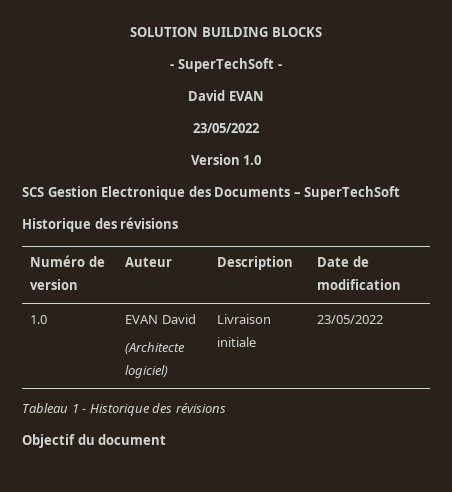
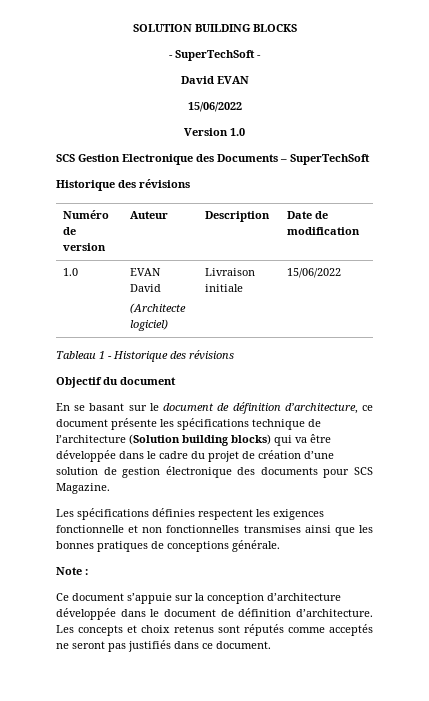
  David EVAN
- 23/05/2022
+ 15/06/2022
  1.0 | EVAN David
- (Architecte logiciel) | Livraison initiale | 23/05/2022
+ (Architecte logiciel) | Livraison initiale | 15/06/2022
+ En se basant sur le document de définition d’architecture, ce document présente les spécifications technique de l’architecture (Solution building blocks) qui va être développée dans le cadre du projet de création d’une solution de gestion électronique des documents pour SCS Magazine.
+ Les spécifications définies respectent les exigences fonctionnelle et non fonctionnelles transmises ainsi que les bonnes pratiques de conceptions générale.
+ Note :
+ Ce document s’appuie sur la conception d’architecture développée dans le document de définition d’architecture. Les concepts et choix retenus sont réputés comme acceptés ne seront pas justifiés dans ce document.

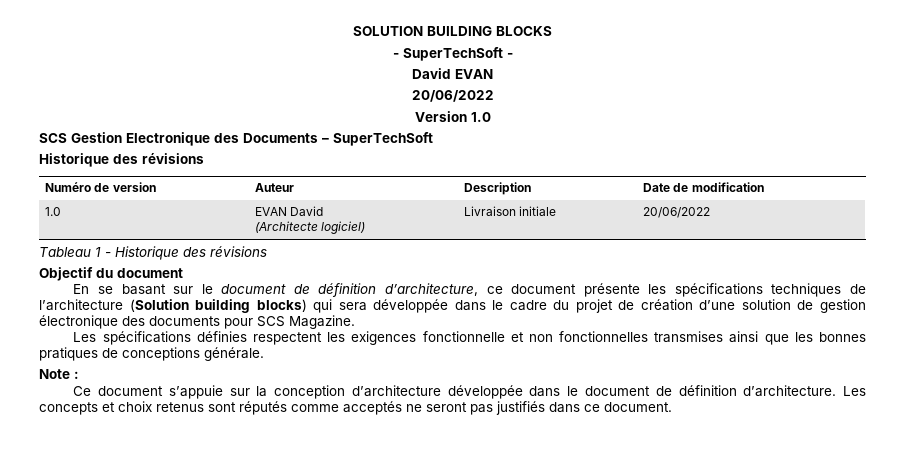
  David EVAN
- 15/06/2022
+ 20/06/2022
  1.0 | EVAN David
- (Architecte logiciel) | Livraison initiale | 15/06/2022
+ (Architecte logiciel) | Livraison initiale | 20/06/2022
- En se basant sur le document de définition d’architecture, ce document présente les spécifications technique de l’architecture (Solution building blocks) qui va être développée dans le cadre du projet de création d’une solution de gestion électronique des documents pour SCS Magazine.
+ En se basant sur le document de définition d’architecture, ce document présente les spécifications techniques de l’architecture (Solution building blocks) qui sera développée dans le cadre du projet de création d’une solution de gestion électronique des documents pour SCS Magazine.

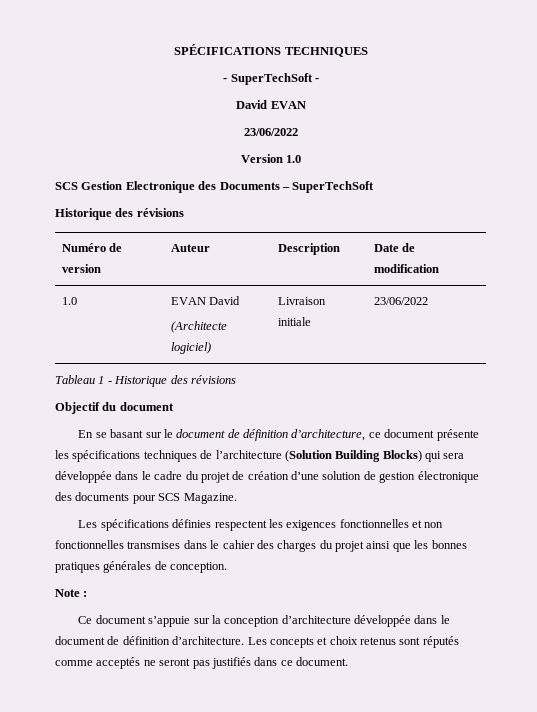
- SOLUTION BUILDING BLOCKS
+ SPÉCIFICATIONS TECHNIQUES
  David EVAN
- 20/06/2022
+ 23/06/2022
  1.0 | EVAN David
- (Architecte logiciel) | Livraison initiale | 20/06/2022
+ (Architecte logiciel) | Livraison initiale | 23/06/2022
- En se basant sur le document de définition d’architecture, ce document présente les spécifications techniques de l’architecture (Solution building blocks) qui sera développée dans le cadre du projet de création d’une solution de gestion électronique des documents pour SCS Magazine.
+ En se basant sur le document de définition d’architecture, ce document présente les spécifications techniques de l’architecture (Solution Building Blocks) qui sera développée dans le cadre du projet de création d’une solution de gestion électronique des documents pour SCS Magazine.
- Les spécifications définies respectent les exigences fonctionnelle et non fonctionnelles transmises ainsi que les bonnes pratiques de conceptions générale.
+ Les spécifications définies respectent les exigences fonctionnelles et non fonctionnelles transmises dans le cahier des charges du projet ainsi que les bonnes pratiques générales de conception.

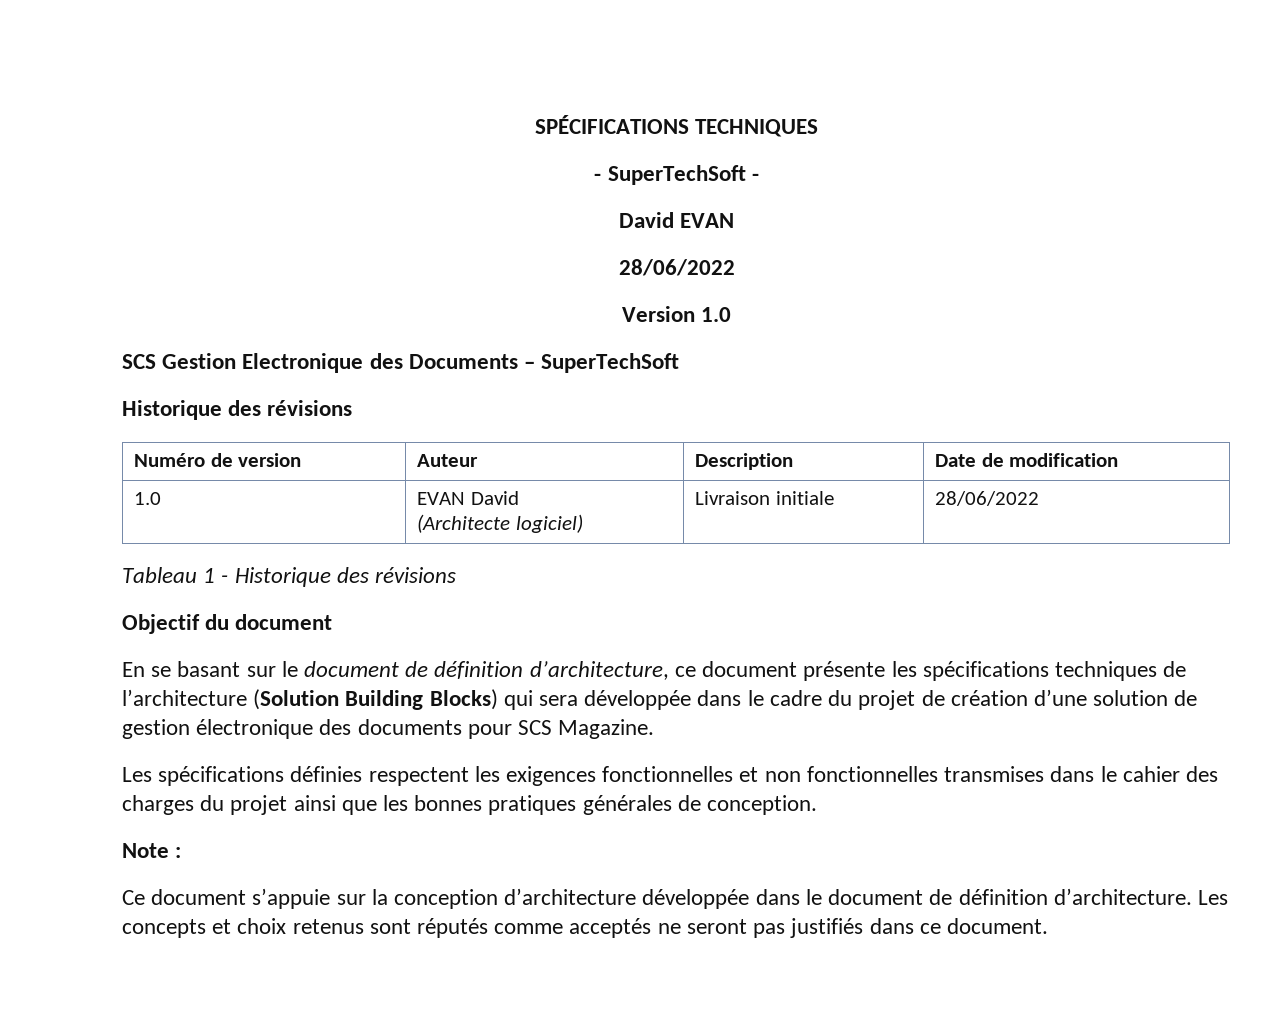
  David EVAN
- 23/06/2022
+ 28/06/2022
  1.0 | EVAN David
- (Architecte logiciel) | Livraison initiale | 23/06/2022
+ (Architecte logiciel) | Livraison initiale | 28/06/2022

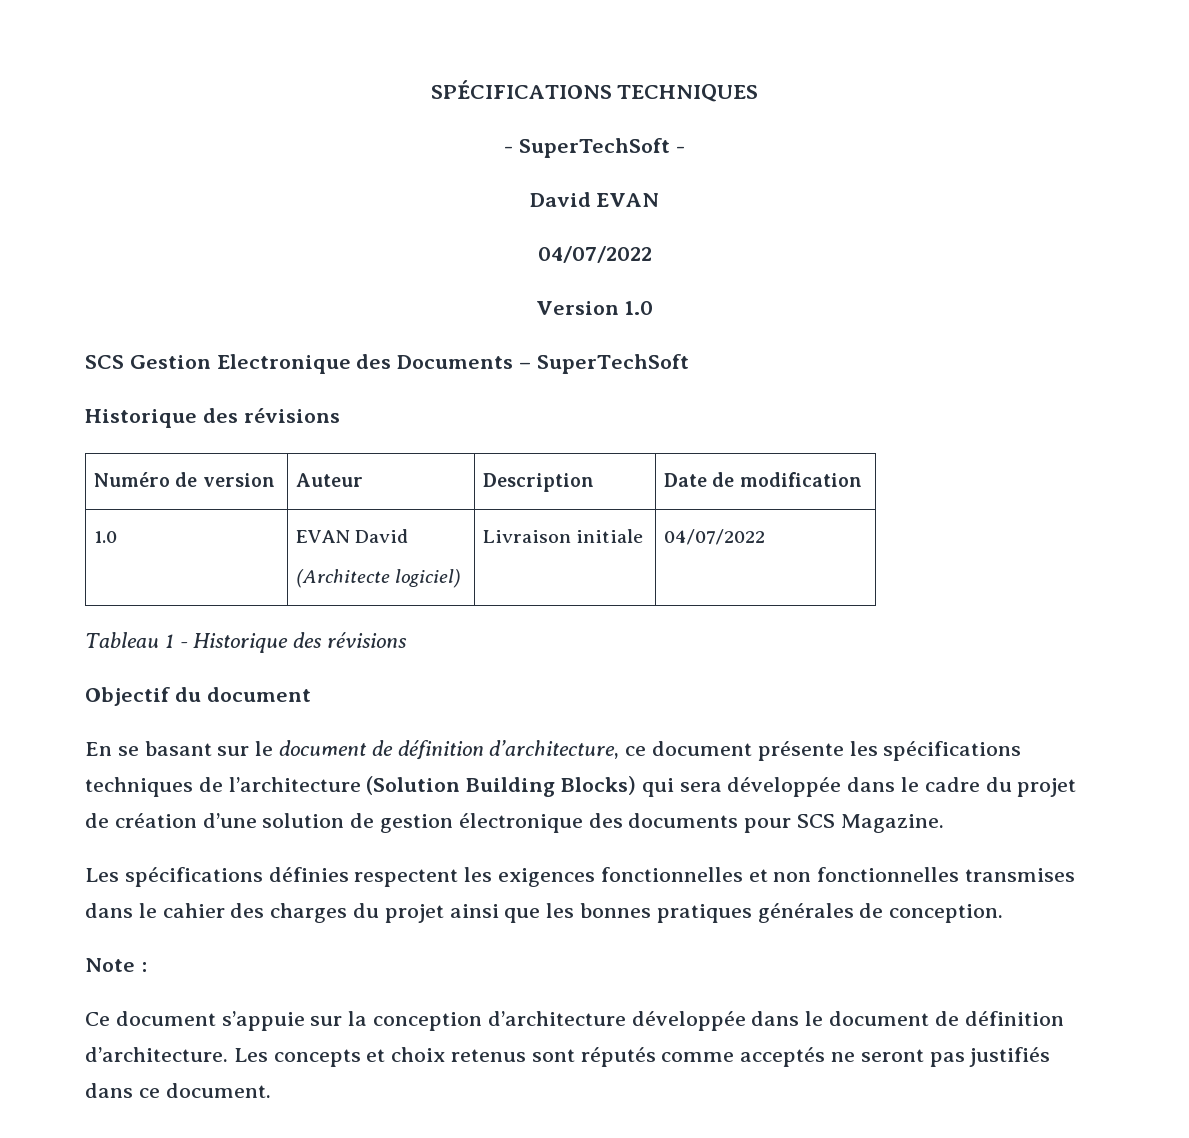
  David EVAN
- 28/06/2022
+ 04/07/2022
  1.0 | EVAN David
- (Architecte logiciel) | Livraison initiale | 28/06/2022
+ (Architecte logiciel) | Livraison initiale | 04/07/2022

